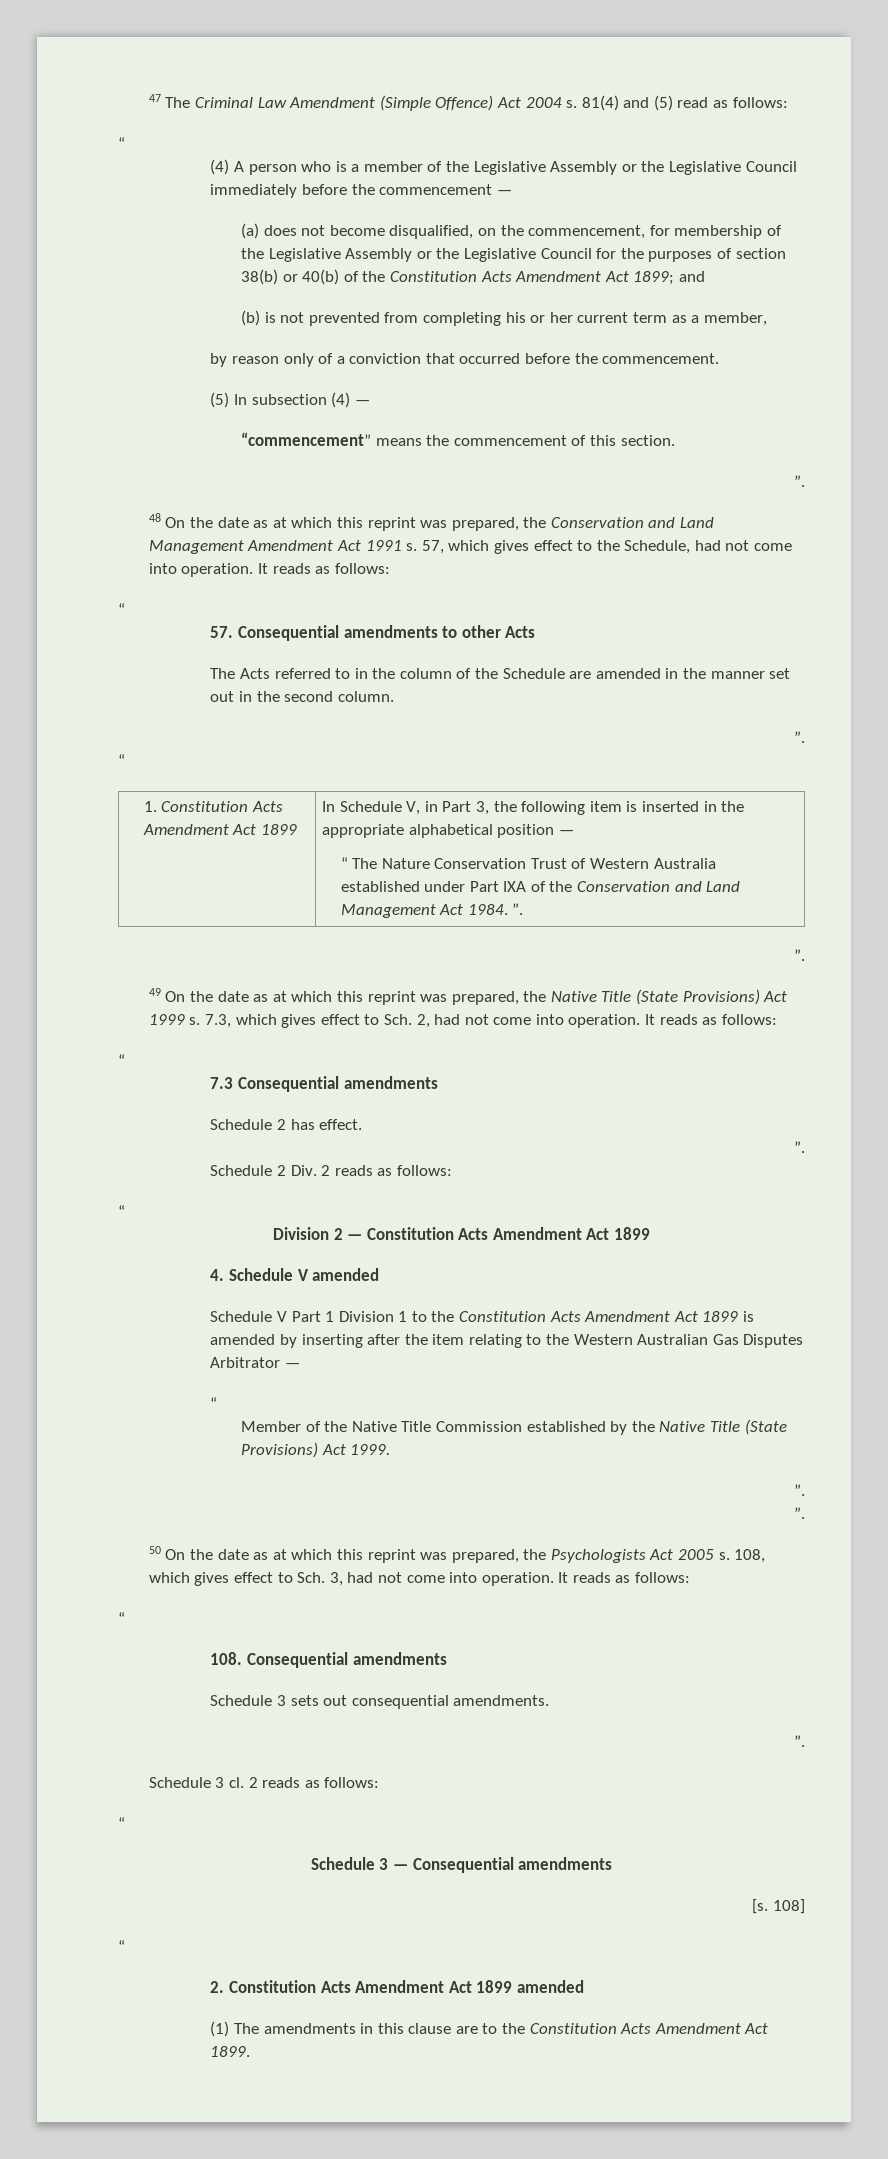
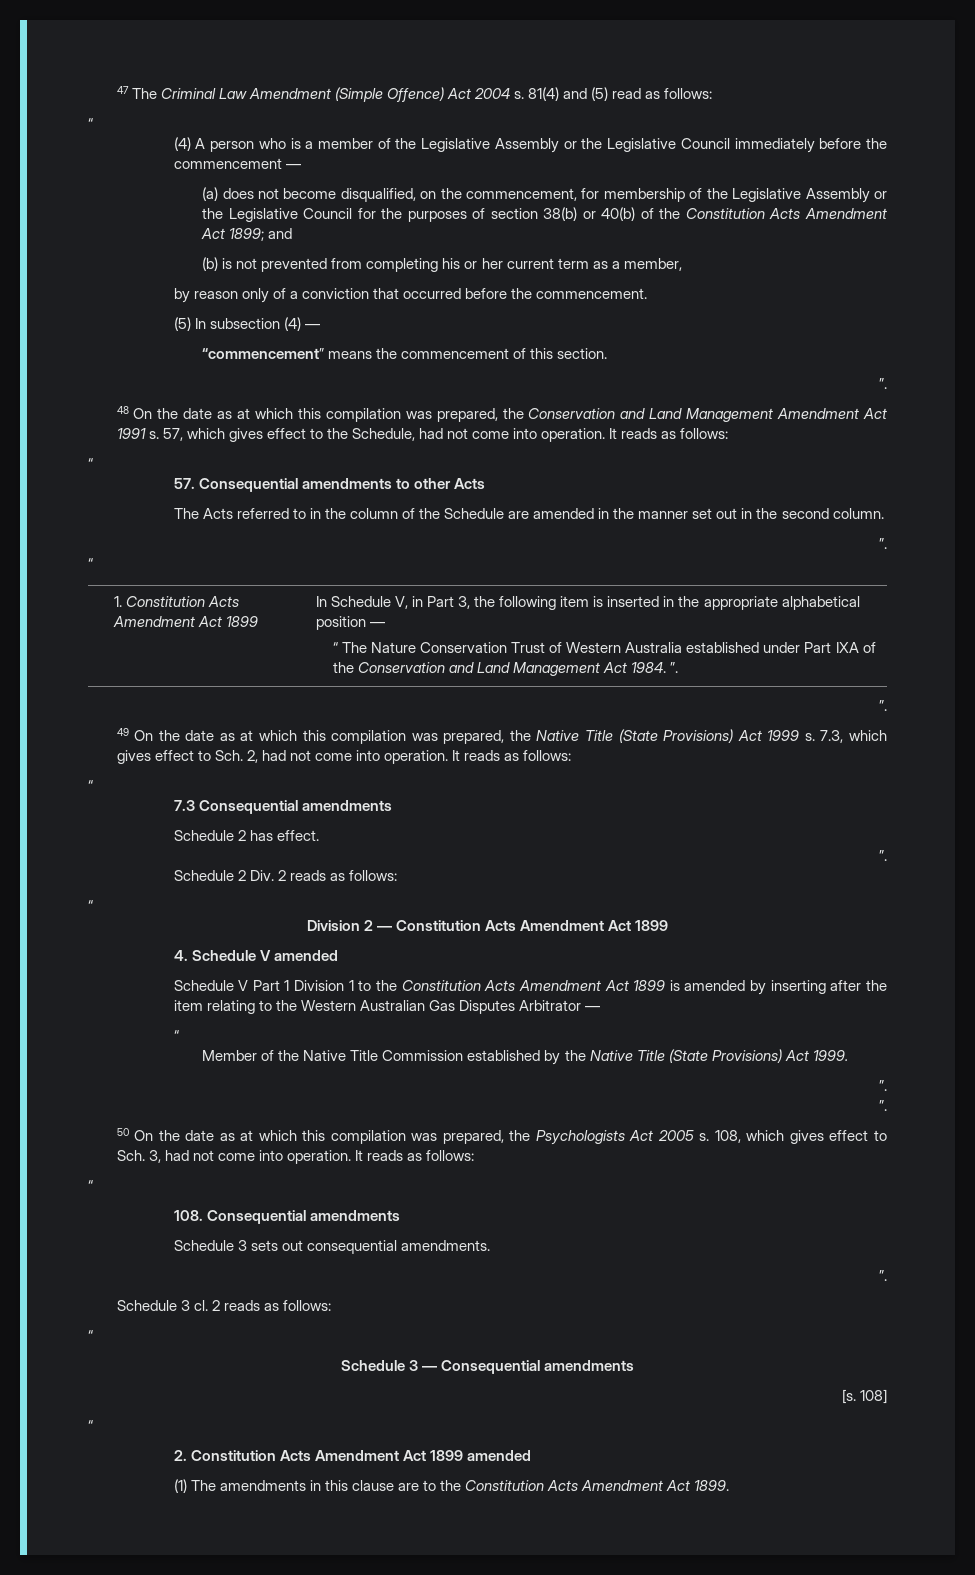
- 48 On the date as at which this reprint was prepared, the Conservation and Land Management Amendment Act 1991 s.
+ 48 On the date as at which this compilation was prepared, the Conservation and Land Management Amendment Act 1991 s.
- 49 On the date as at which this reprint was prepared, the Native Title (State Provisions) Act 1999 s.
+ 49 On the date as at which this compilation was prepared, the Native Title (State Provisions) Act 1999 s.
- 50 On the date as at which this reprint was prepared, the Psychologists Act 2005 s.
+ 50 On the date as at which this compilation was prepared, the Psychologists Act 2005 s.

